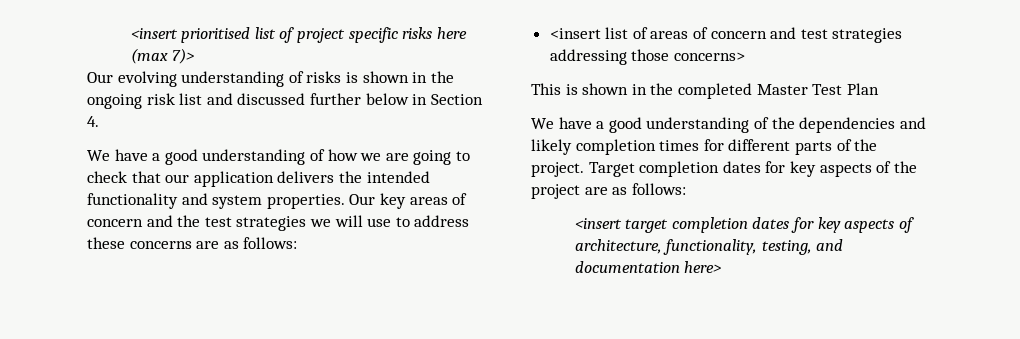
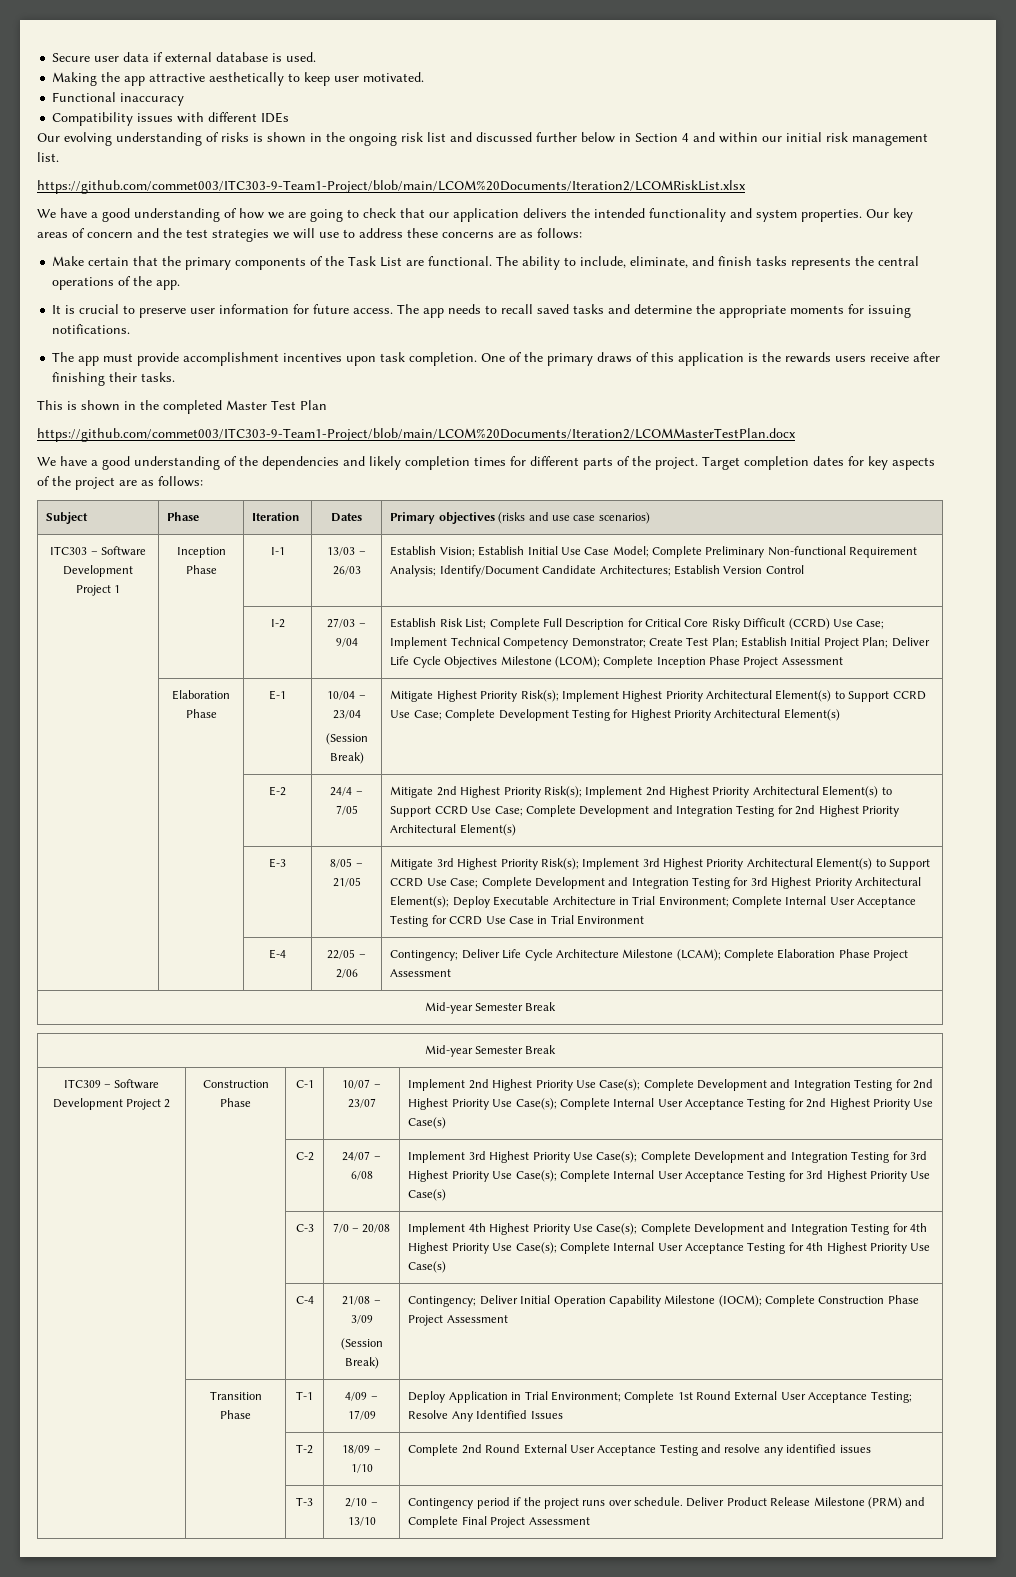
- <insert prioritised list of project specific risks here (max 7)>
+ Secure user data if external database is used.
+ Making the app attractive aesthetically to keep user motivated.
+ Functional inaccuracy
+ Compatibility issues with different IDEs
- Our evolving understanding of risks is shown in the ongoing risk list and discussed further below in Section 4.
+ Our evolving understanding of risks is shown in the ongoing risk list and discussed further below in Section 4 and within our initial risk management list.
+ https://github.com/commet003/ITC303-9-Team1-Project/blob/main/LCOM%20Documents/Iteration2/LCOMRiskList.xlsx
- <insert list of areas of concern and test strategies addressing those concerns>
+ Make certain that the primary components of the Task List are functional. The ability to include, eliminate, and finish tasks represents the central operations of the app.
+ It is crucial to preserve user information for future access. The app needs to recall saved tasks and determine the appropriate moments for issuing notifications.
+ The app must provide accomplishment incentives upon task completion. One of the primary draws of this application is the rewards users receive after finishing their tasks.
+ https://github.com/commet003/ITC303-9-Team1-Project/blob/main/LCOM%20Documents/Iteration2/LCOMMasterTestPlan.docx
- <insert target completion dates for key aspects of architecture, functionality, testing, and documentation here>
+ Subject | Phase | Iteration | Dates | Primary objectives (risks and use case scenarios)
+ ITC303 – Software Development Project 1 | Inception Phase | I-1 | 13/03 – 26/03 | Establish Vision; Establish Initial Use Case Model; Complete Preliminary Non-functional Requirement Analysis; Identify/Document Candidate Architectures; Establish Version Control
+ | | I-2 | 27/03 – 9/04 | Establish Risk List; Complete Full Description for Critical Core Risky Difficult (CCRD) Use Case; Implement Technical Competency Demonstrator; Create Test Plan; Establish Initial Project Plan; Deliver Life Cycle Objectives Milestone (LCOM); Complete Inception Phase Project Assessment
+ | Elaboration Phase | E-1 | 10/04 – 23/04
+ (Session Break) | Mitigate Highest Priority Risk(s); Implement Highest Priority Architectural Element(s) to Support CCRD Use Case; Complete Development Testing for Highest Priority Architectural Element(s)
+ | | E-2 | 24/4 – 7/05 | Mitigate 2nd Highest Priority Risk(s); Implement 2nd Highest Priority Architectural Element(s) to Support CCRD Use Case; Complete Development and Integration Testing for 2nd Highest Priority Architectural Element(s)
+ | | E-3 | 8/05 – 21/05 | Mitigate 3rd Highest Priority Risk(s); Implement 3rd Highest Priority Architectural Element(s) to Support CCRD Use Case; Complete Development and Integration Testing for 3rd Highest Priority Architectural Element(s); Deploy Executable Architecture in Trial Environment; Complete Internal User Acceptance Testing for CCRD Use Case in Trial Environment
+ | | E-4 | 22/05 – 2/06 | Contingency; Deliver Life Cycle Architecture Milestone (LCAM); Complete Elaboration Phase Project Assessment
+ Mid-year Semester Break
+ Mid-year Semester Break
+ ITC309 – Software Development Project 2 | Construction Phase | C-1 | 10/07 – 23/07 | Implement 2nd Highest Priority Use Case(s); Complete Development and Integration Testing for 2nd Highest Priority Use Case(s); Complete Internal User Acceptance Testing for 2nd Highest Priority Use Case(s)
+ | | C-2 | 24/07 – 6/08 | Implement 3rd Highest Priority Use Case(s); Complete Development and Integration Testing for 3rd Highest Priority Use Case(s); Complete Internal User Acceptance Testing for 3rd Highest Priority Use Case(s)
+ | | C-3 | 7/0 – 20/08 | Implement 4th Highest Priority Use Case(s); Complete Development and Integration Testing for 4th Highest Priority Use Case(s); Complete Internal User Acceptance Testing for 4th Highest Priority Use Case(s)
+ | | C-4 | 21/08 – 3/09
+ (Session Break) | Contingency; Deliver Initial Operation Capability Milestone (IOCM); Complete Construction Phase Project Assessment
+ | Transition Phase | T-1 | 4/09 – 17/09 | Deploy Application in Trial Environment; Complete 1st Round External User Acceptance Testing; Resolve Any Identified Issues
+ | | T-2 | 18/09 – 1/10 | Complete 2nd Round External User Acceptance Testing and resolve any identified issues
+ | | T-3 | 2/10 – 13/10 | Contingency period if the project runs over schedule. Deliver Product Release Milestone (PRM) and Complete Final Project Assessment

